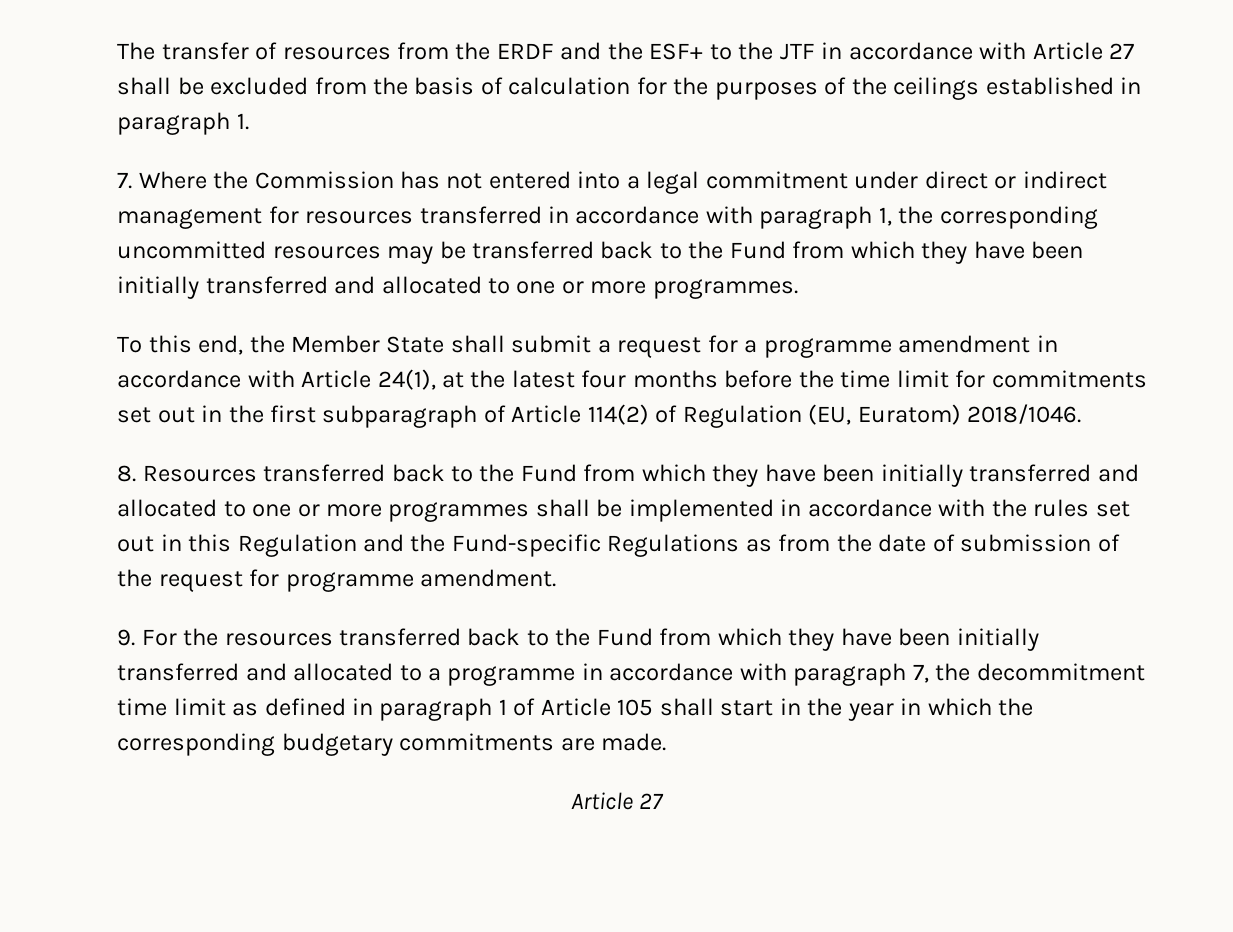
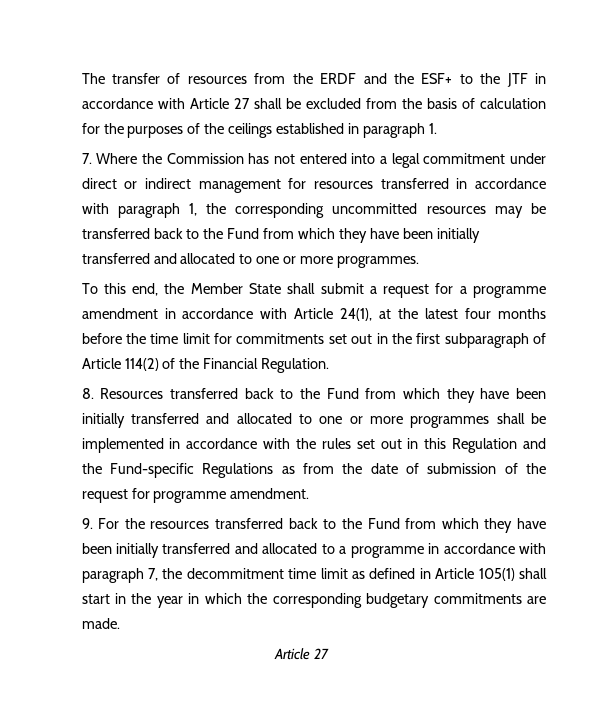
- To this end, the Member State shall submit a request for a programme amendment in accordance with Article 24(1), at the latest four months before the time limit for commitments set out in the first subparagraph of Article 114(2) of Regulation (EU, Euratom) 2018/1046.
+ To this end, the Member State shall submit a request for a programme amendment in accordance with Article 24(1), at the latest four months before the time limit for commitments set out in the first subparagraph of Article 114(2) of the Financial Regulation.
- 9. For the resources transferred back to the Fund from which they have been initially transferred and allocated to a programme in accordance with paragraph 7, the decommitment time limit as defined in paragraph 1 of Article 105 shall start in the year in which the corresponding budgetary commitments are made.
+ 9. For the resources transferred back to the Fund from which they have been initially transferred and allocated to a programme in accordance with paragraph 7, the decommitment time limit as defined in Article 105(1) shall start in the year in which the corresponding budgetary commitments are made.

